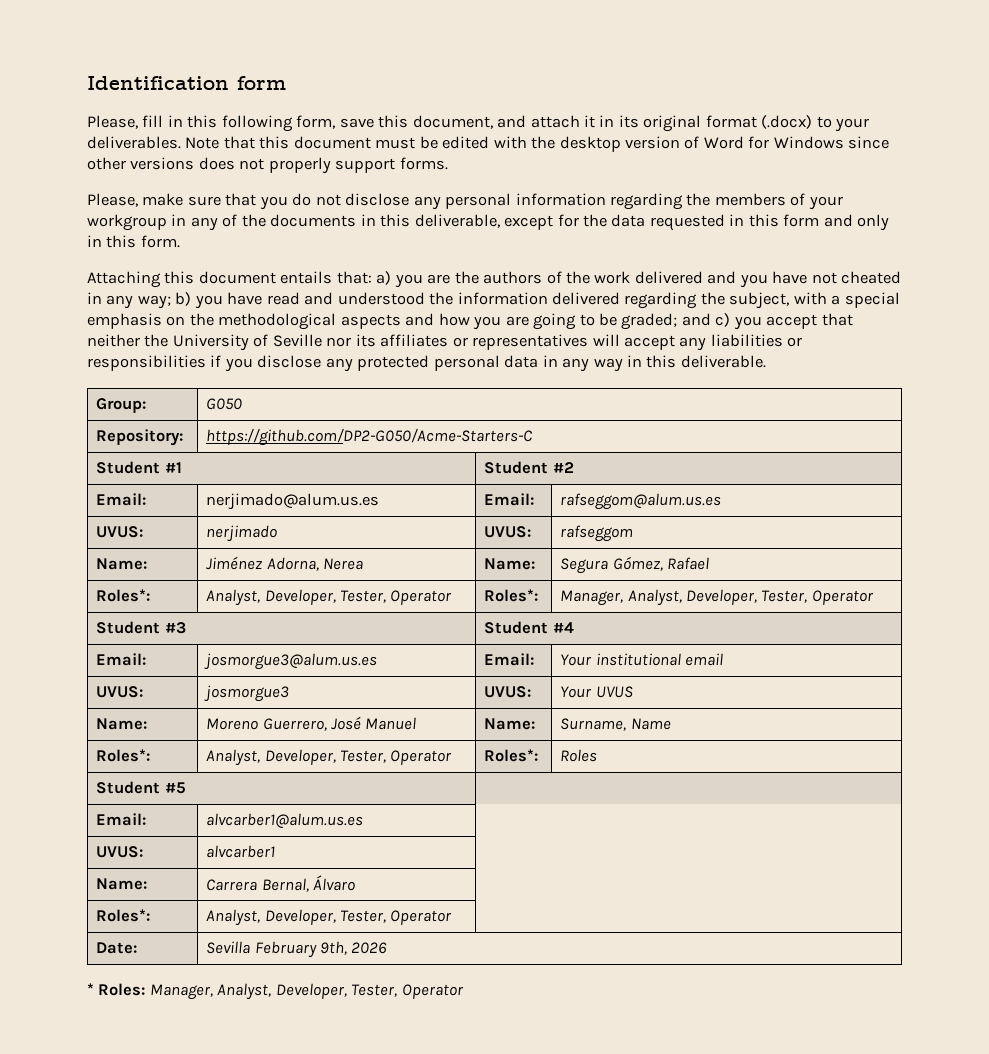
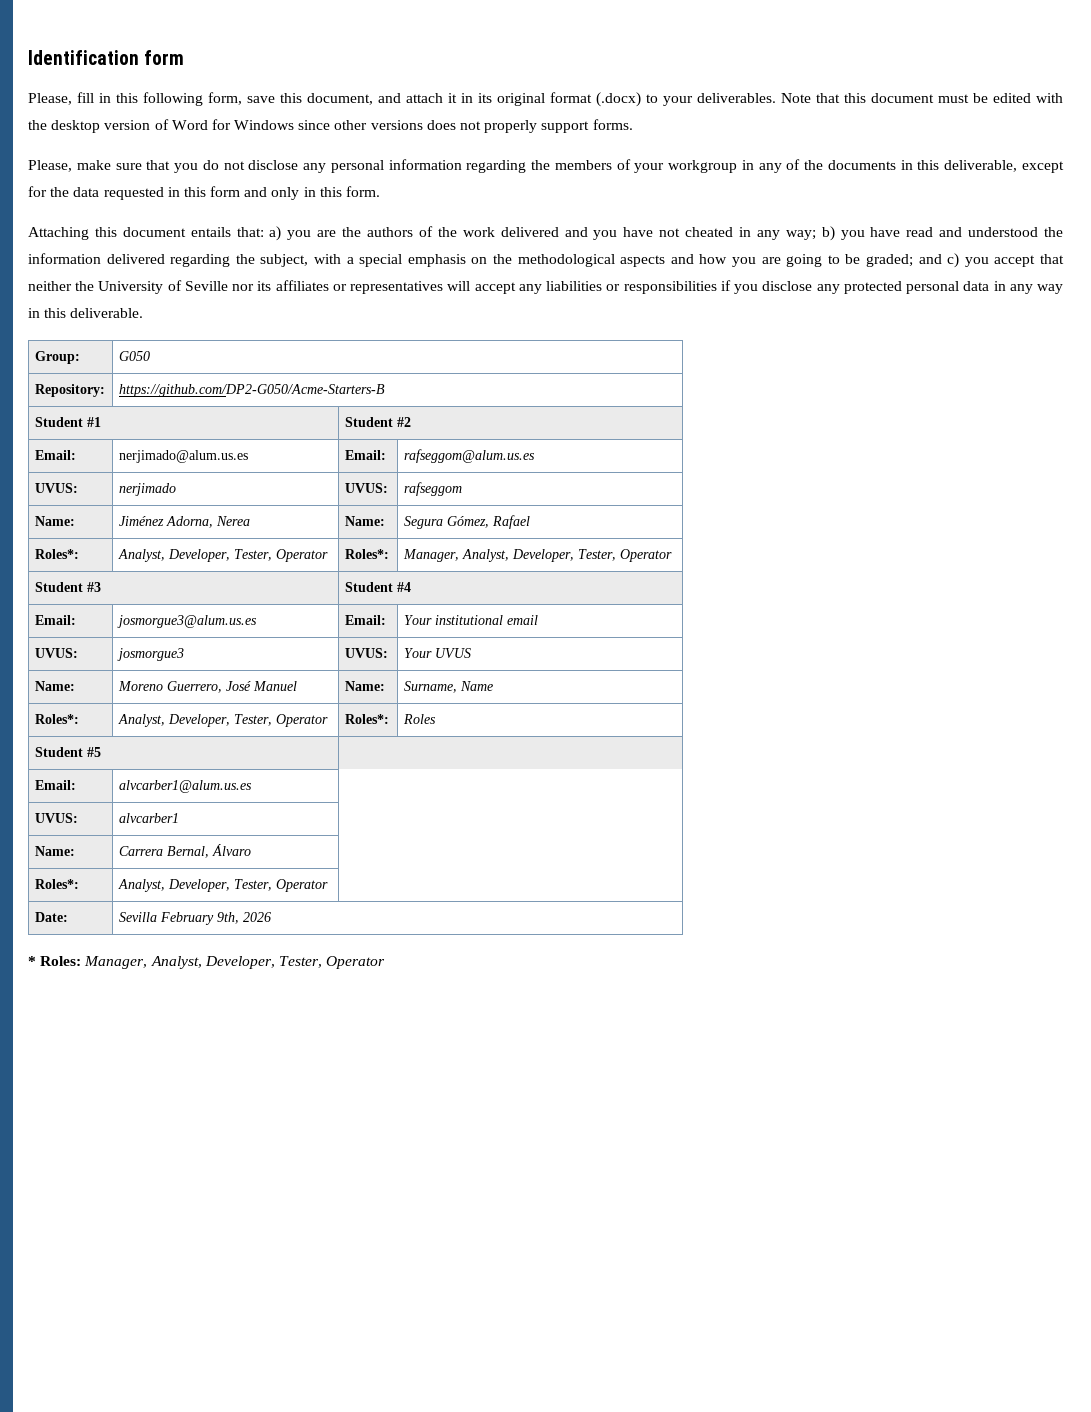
- Repository: | https://github.com/DP2-G050/Acme-Starters-C
+ Repository: | https://github.com/DP2-G050/Acme-Starters-B

